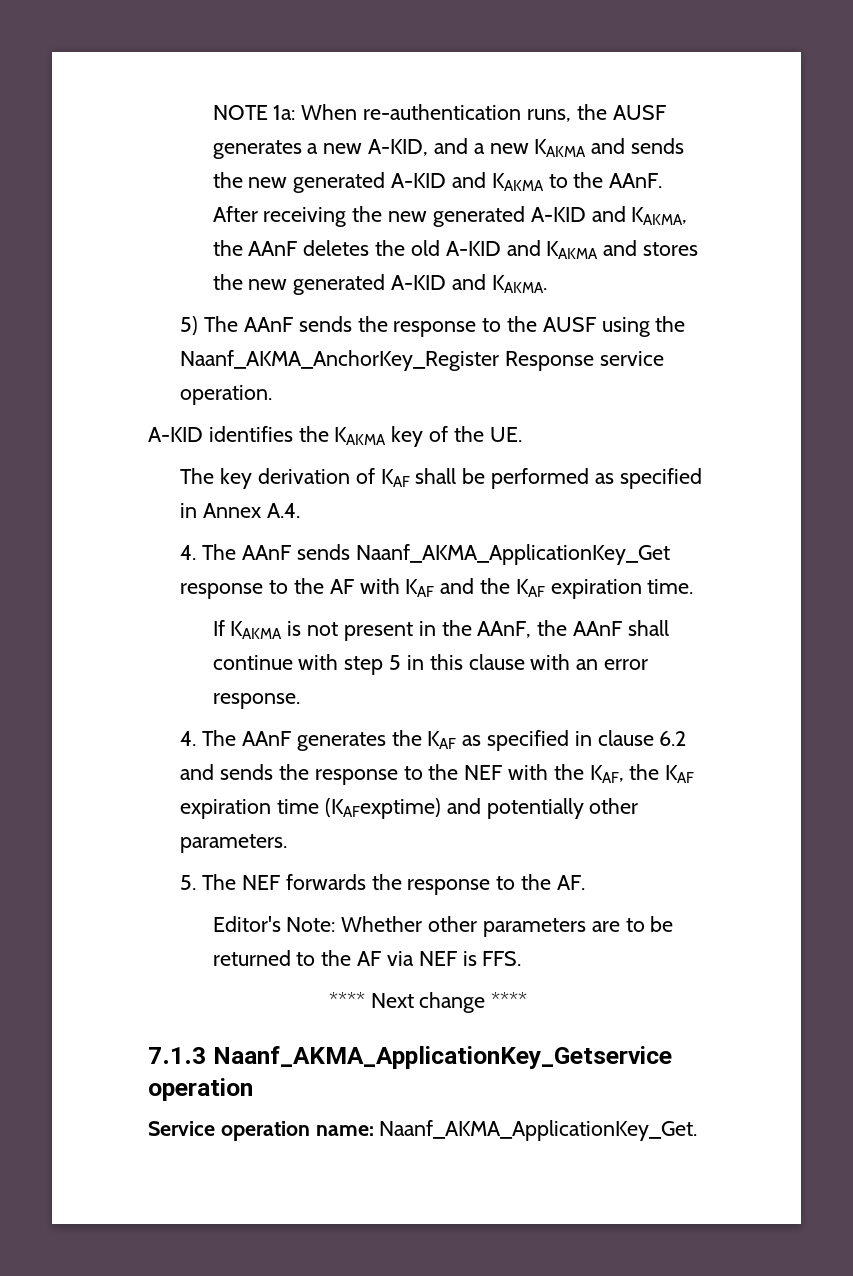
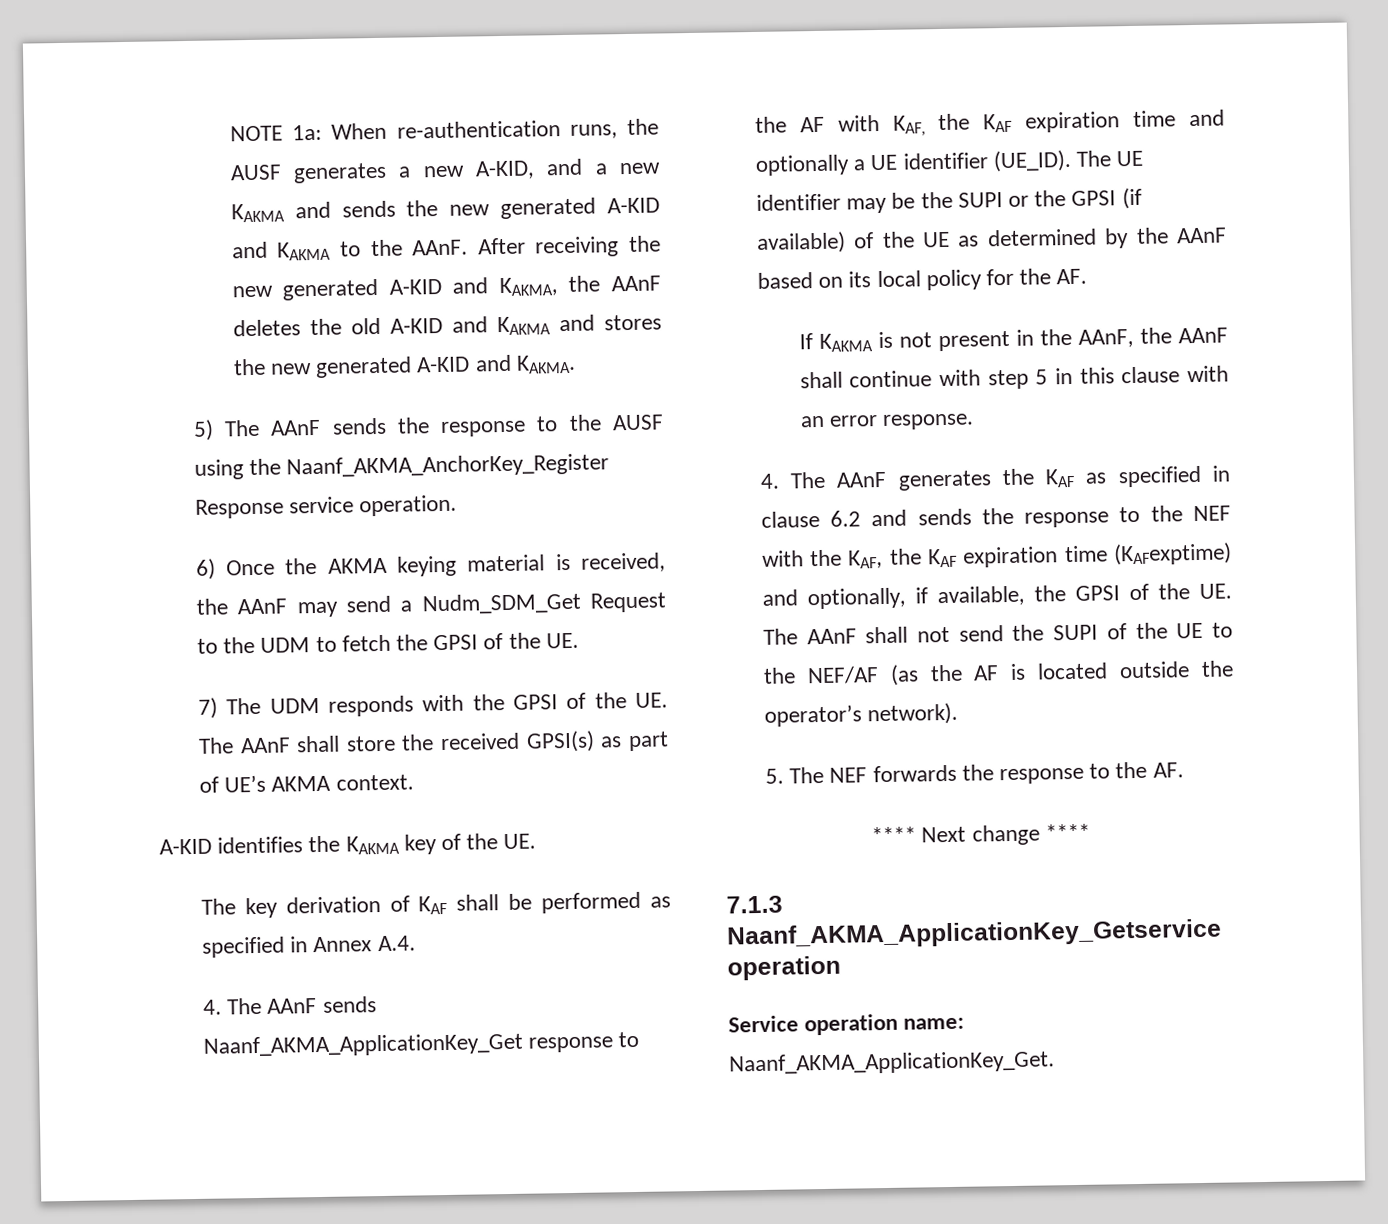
+ 6) Once the AKMA keying material is received, the AAnF may send a Nudm_SDM_Get Request to the UDM to fetch the GPSI of the UE.
+ 7) The UDM responds with the GPSI of the UE. The AAnF shall store the received GPSI(s) as part of UE’s AKMA context.
- 4. The AAnF sends Naanf_AKMA_ApplicationKey_Get response to the AF with KAF and the KAF expiration time.
+ 4. The AAnF sends Naanf_AKMA_ApplicationKey_Get response to the AF with KAF, the KAF expiration time and optionally a UE identifier (UE_ID). The UE identifier may be the SUPI or the GPSI (if available) of the UE as determined by the AAnF based on its local policy for the AF.
- 4. The AAnF generates the KAF as specified in clause 6.2 and sends the response to the NEF with the KAF, the KAF expiration time (KAFexptime) and potentially other parameters.
+ 4. The AAnF generates the KAF as specified in clause 6.2 and sends the response to the NEF with the KAF, the KAF expiration time (KAFexptime) and optionally, if available, the GPSI of the UE. The AAnF shall not send the SUPI of the UE to the NEF/AF (as the AF is located outside the operator’s network).
- Editor's Note: Whether other parameters are to be returned to the AF via NEF is FFS.

